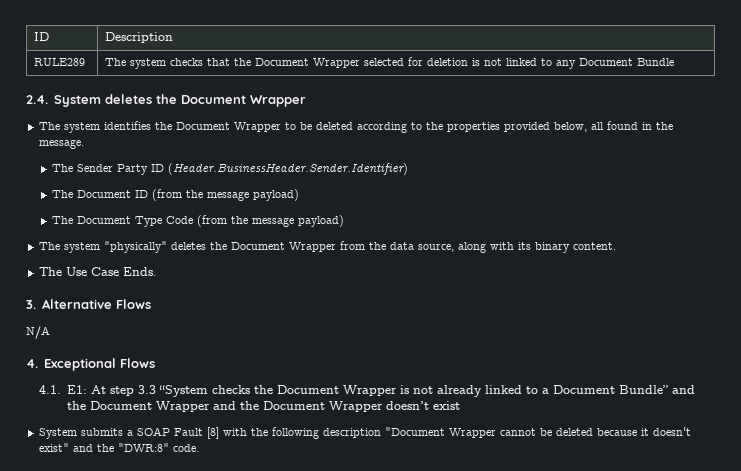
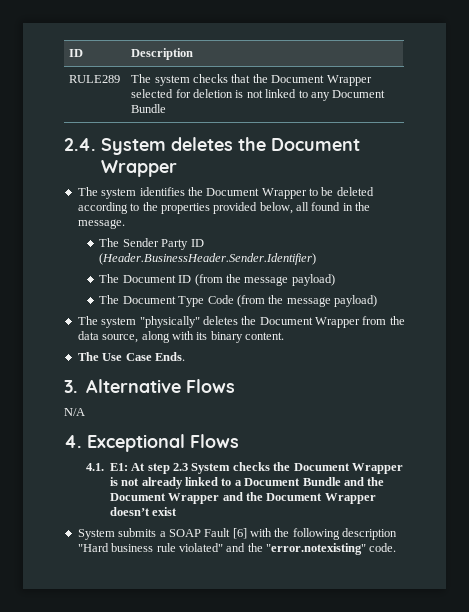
- 4.1. E1: At step 3.3 “System checks the Document Wrapper is not already linked to a Document Bundle” and the Document Wrapper and the Document Wrapper doesn’t exist
+ 4.1. E1: At step 2.3 System checks the Document Wrapper is not already linked to a Document Bundle and the Document Wrapper and the Document Wrapper doesn’t exist
- System submits a SOAP Fault [8] with the following description "Document Wrapper cannot be deleted because it doesn't exist" and the "DWR:8" code.
+ System submits a SOAP Fault [6] with the following description "Hard business rule violated" and the "error.notexisting" code.

